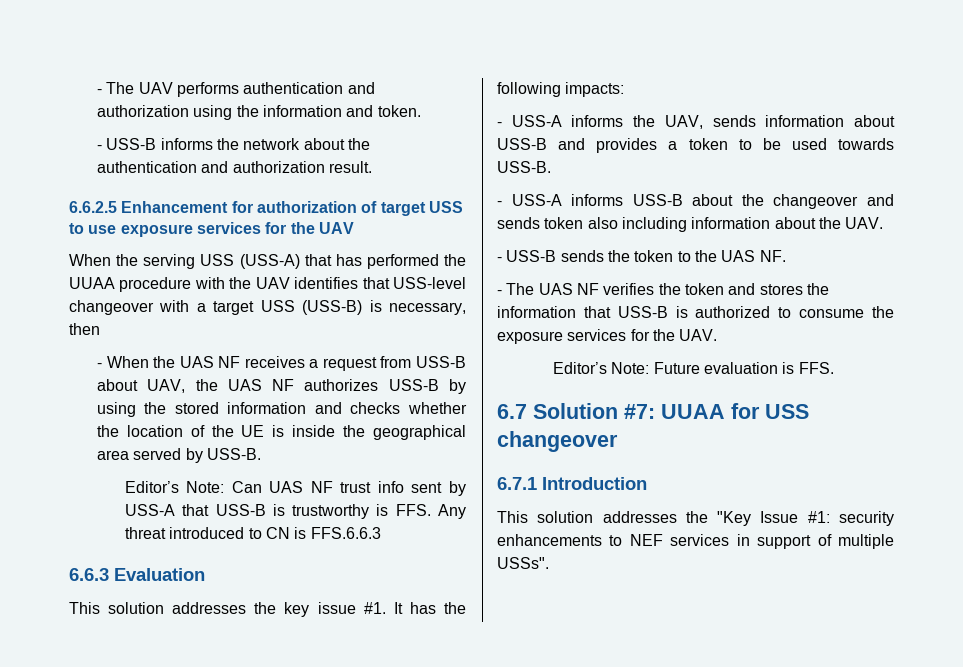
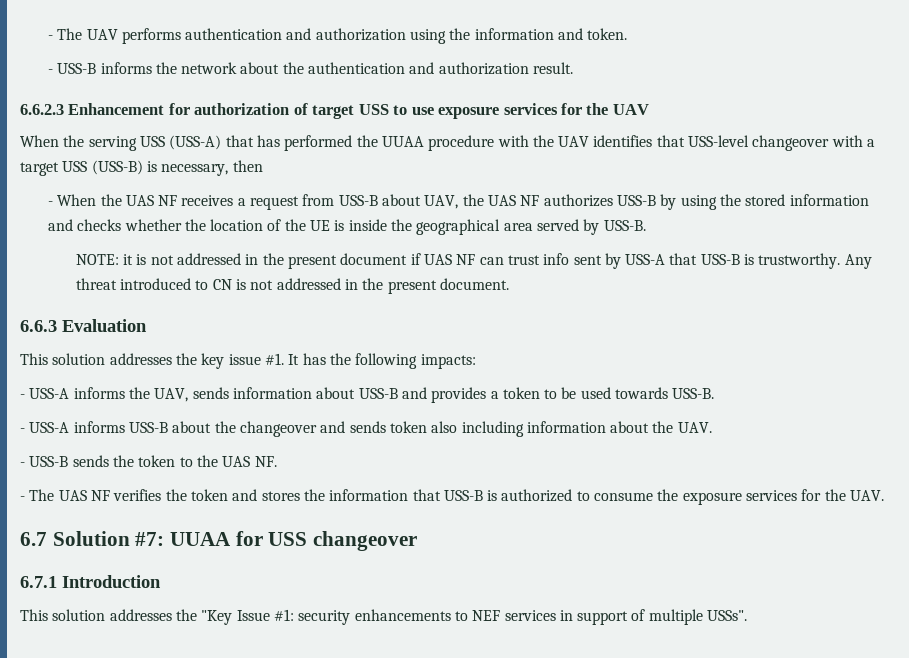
- 6.6.2.5 Enhancement for authorization of target USS to use exposure services for the UAV
+ 6.6.2.3 Enhancement for authorization of target USS to use exposure services for the UAV
- Editor’s Note: Can UAS NF trust info sent by USS-A that USS-B is trustworthy is FFS. Any threat introduced to CN is FFS.6.6.3
+ NOTE: it is not addressed in the present document if UAS NF can trust info sent by USS-A that USS-B is trustworthy. Any threat introduced to CN is not addressed in the present document.
- Editor’s Note: Future evaluation is FFS.

